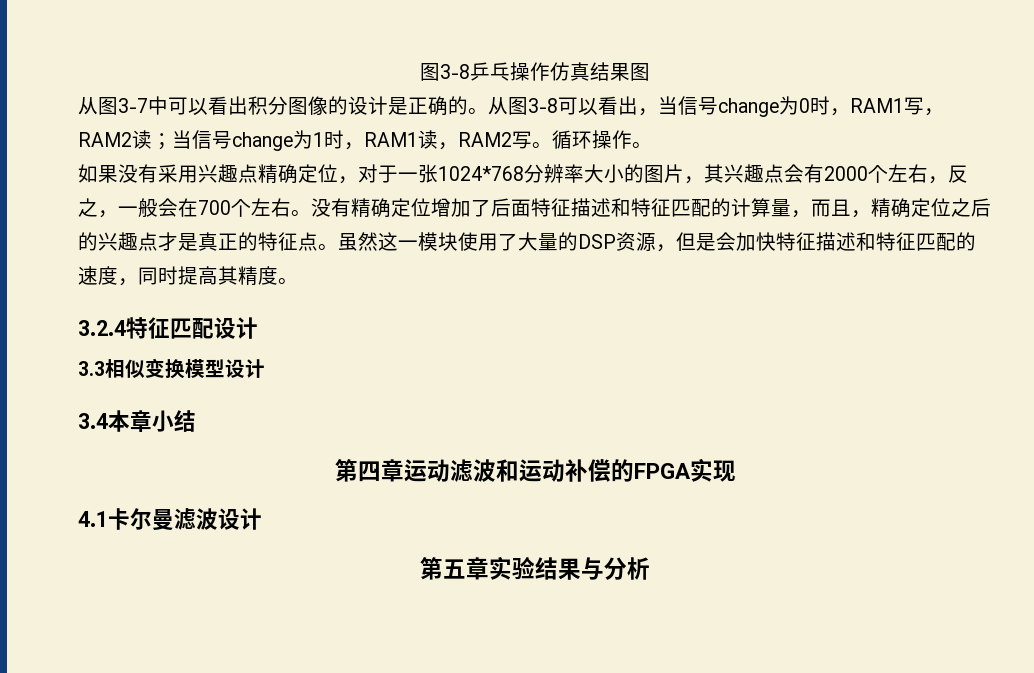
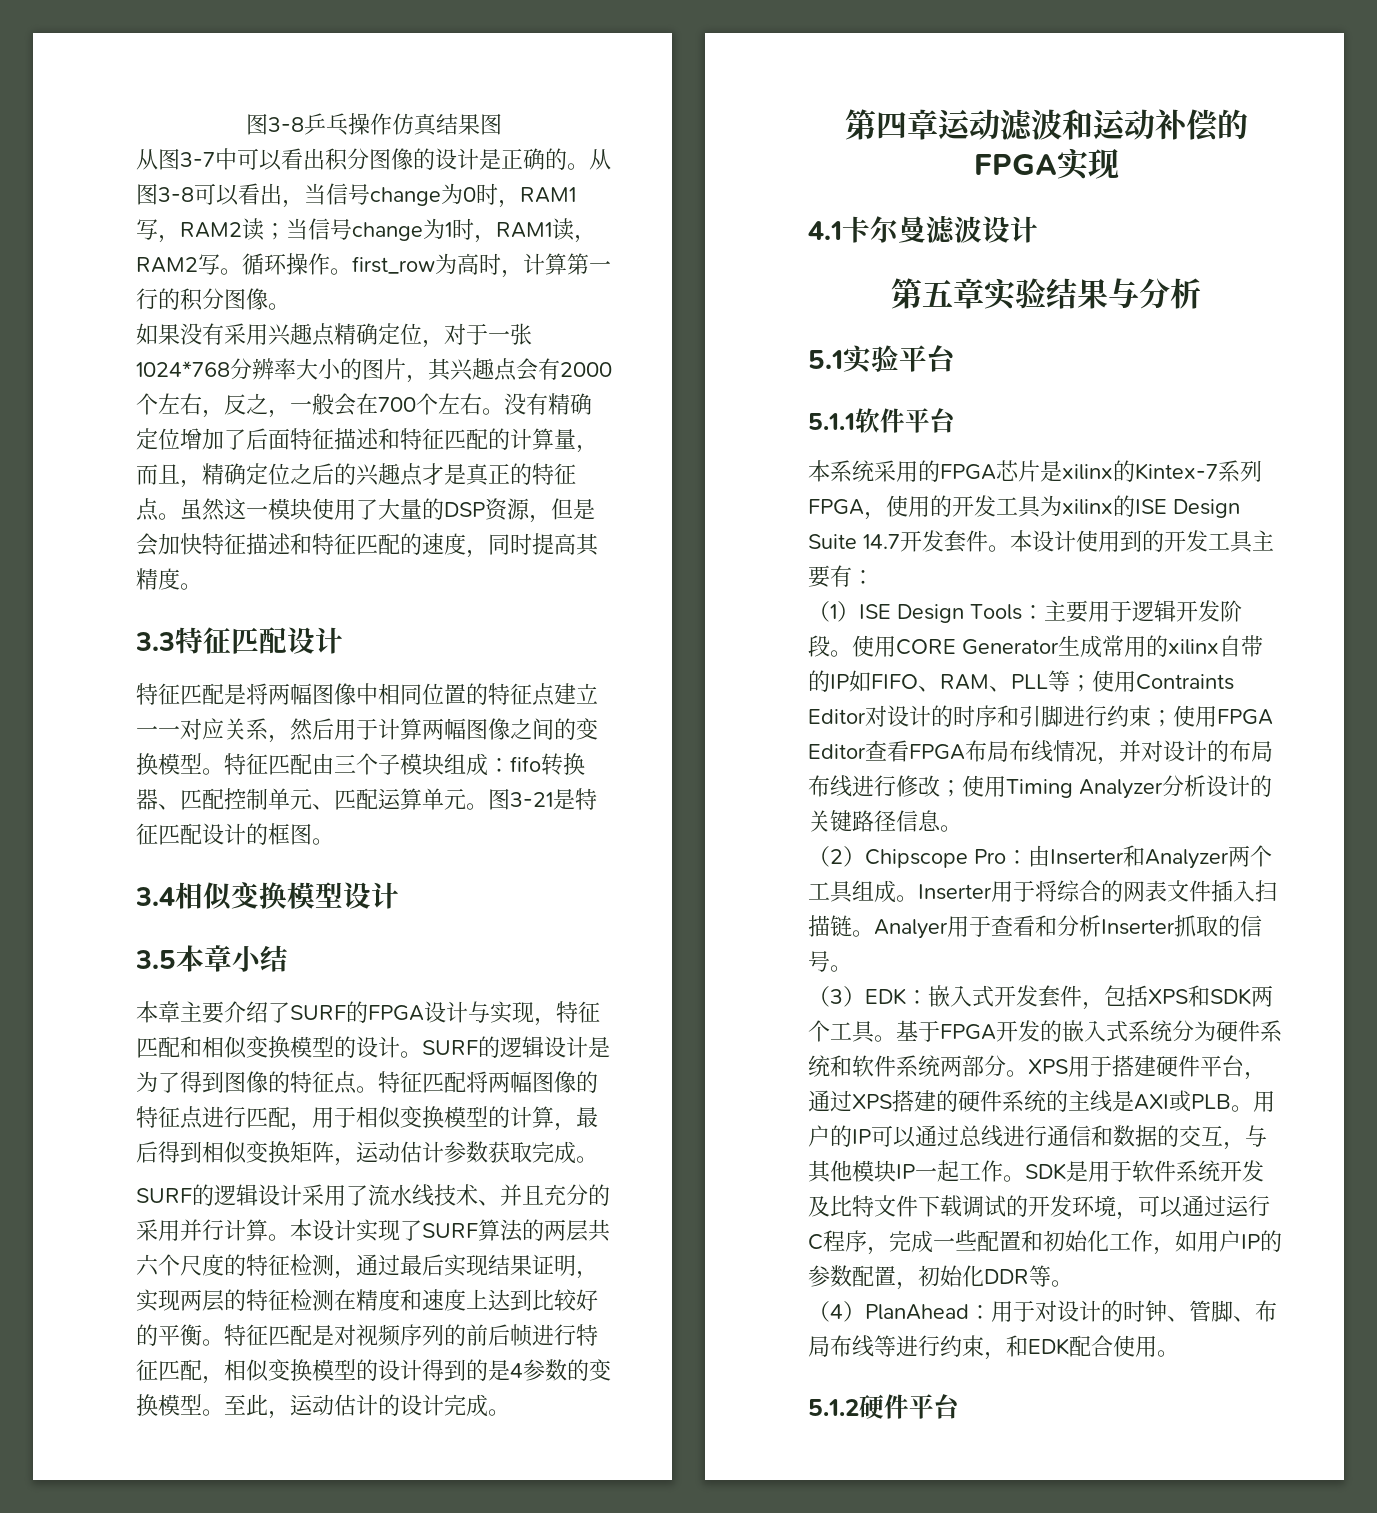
- 循环操作。
+ 循环操作。first_row为高时，计算第一行的积分图像。
- 3.2.4特征匹配设计
+ 3.3特征匹配设计
- 3.3相似变换模型设计
+ 特征匹配是将两幅图像中相同位置的特征点建立一一对应关系，然后用于计算两幅图像之间的变换模型。特征匹配由三个子模块组成：fifo转换器、匹配控制单元、匹配运算单元。图3-21是特征匹配设计的框图。
+ 3.4相似变换模型设计
- 3.4本章小结
+ 3.5本章小结
+ 本章主要介绍了SURF的FPGA设计与实现，特征匹配和相似变换模型的设计。SURF的逻辑设计是为了得到图像的特征点。特征匹配将两幅图像的特征点进行匹配，用于相似变换模型的计算，最后得到相似变换矩阵，运动估计参数获取完成。
+ SURF的逻辑设计采用了流水线技术、并且充分的采用并行计算。本设计实现了SURF算法的两层共六个尺度的特征检测，通过最后实现结果证明，实现两层的特征检测在精度和速度上达到比较好的平衡。特征匹配是对视频序列的前后帧进行特征匹配，相似变换模型的设计得到的是4参数的变换模型。至此，运动估计的设计完成。
+ 5.1实验平台
+ 5.1.1软件平台
+ 本系统采用的FPGA芯片是xilinx的Kintex-7系列FPGA，使用的开发工具为xilinx的ISE Design Suite 14.7开发套件。本设计使用到的开发工具主要有：
+ （1）ISE Design Tools：主要用于逻辑开发阶段。使用CORE Generator生成常用的xilinx自带的IP如FIFO、RAM、PLL等；使用Contraints Editor对设计的时序和引脚进行约束；使用FPGA Editor查看FPGA布局布线情况，并对设计的布局布线进行修改；使用Timing Analyzer分析设计的关键路径信息。
+ （2）Chipscope Pro：由Inserter和Analyzer两个工具组成。Inserter用于将综合的网表文件插入扫描链。Analyer用于查看和分析Inserter抓取的信号。
+ （3）EDK：嵌入式开发套件，包括XPS和SDK两个工具。基于FPGA开发的嵌入式系统分为硬件系统和软件系统两部分。XPS用于搭建硬件平台，通过XPS搭建的硬件系统的主线是AXI或PLB。用户的IP可以通过总线进行通信和数据的交互，与其他模块IP一起工作。SDK是用于软件系统开发及比特文件下载调试的开发环境，可以通过运行C程序，完成一些配置和初始化工作，如用户IP的参数配置，初始化DDR等。
+ （4）PlanAhead：用于对设计的时钟、管脚、布局布线等进行约束，和EDK配合使用。
+ 5.1.2硬件平台

